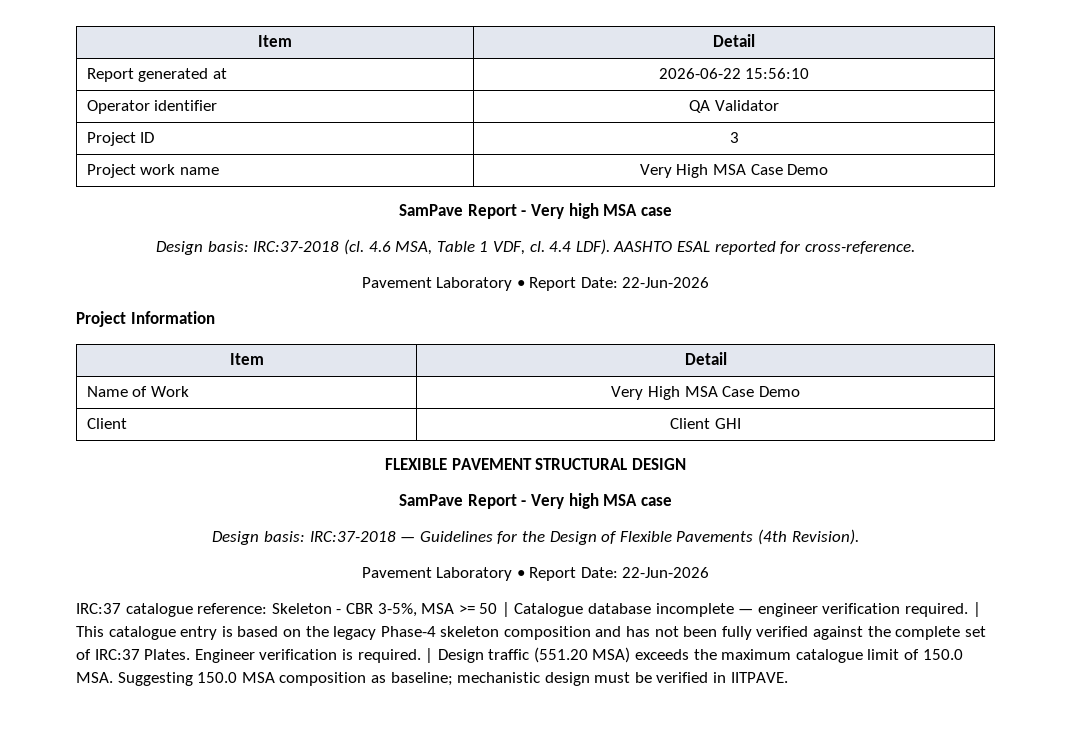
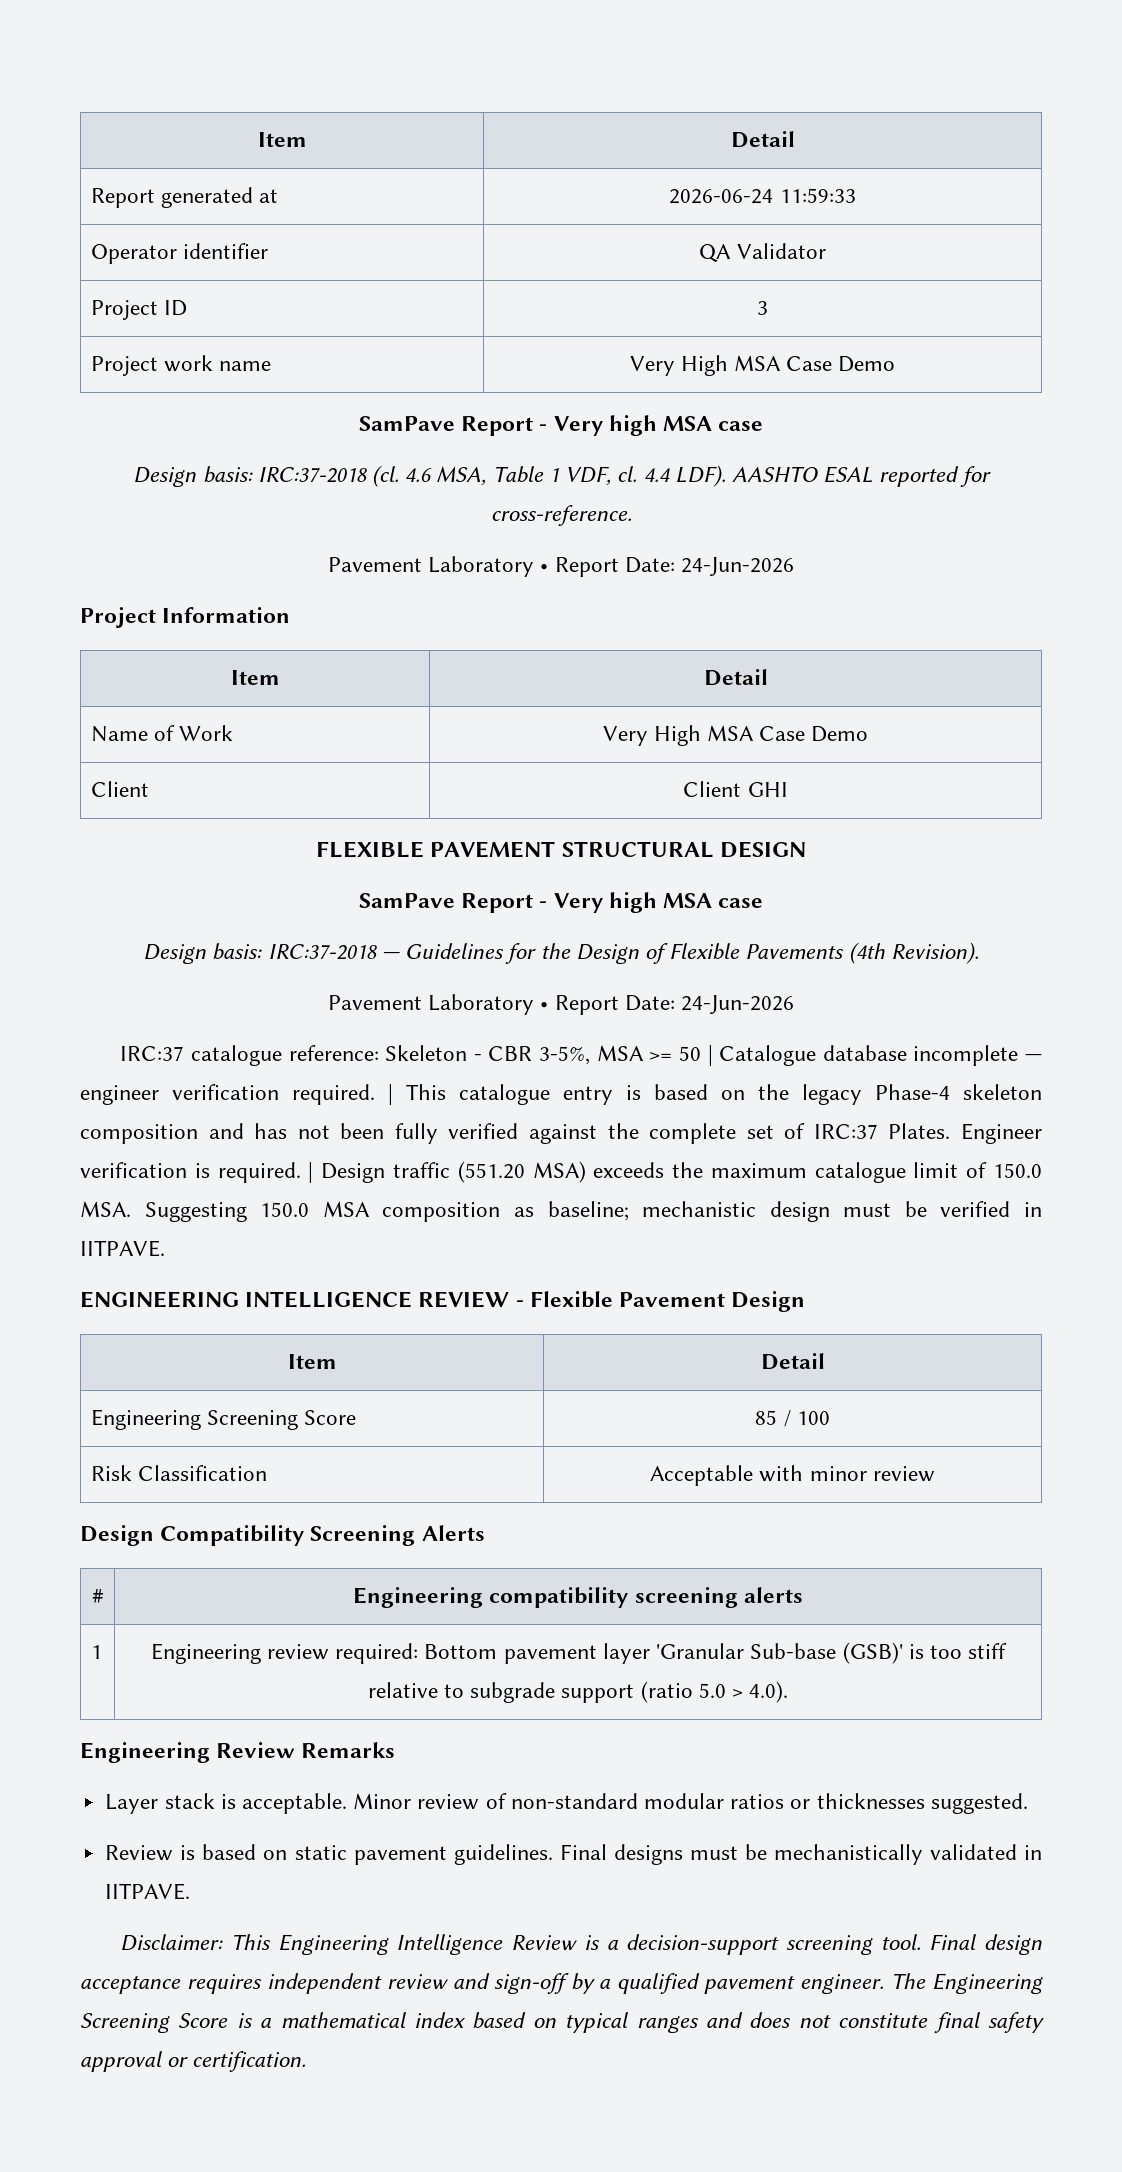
- Report generated at | 2026-06-22 15:56:10
+ Report generated at | 2026-06-24 11:59:33
  AASHTO ESAL reported for cross-reference.
- Pavement Laboratory • Report Date: 22-Jun-2026
+ Pavement Laboratory • Report Date: 24-Jun-2026
  Design basis: IRC:37-2018 — Guidelines for the Design of Flexible Pavements (4th Revision).
- Pavement Laboratory • Report Date: 22-Jun-2026
+ Pavement Laboratory • Report Date: 24-Jun-2026
+ ENGINEERING INTELLIGENCE REVIEW - Flexible Pavement Design
+ Item | Detail
+ Engineering Screening Score | 85 / 100
+ Risk Classification | Acceptable with minor review
+ Design Compatibility Screening Alerts
+ # | Engineering compatibility screening alerts
+ 1 | Engineering review required: Bottom pavement layer 'Granular Sub-base (GSB)' is too stiff relative to subgrade support (ratio 5.0 > 4.0).
+ Engineering Review Remarks
+ Layer stack is acceptable. Minor review of non-standard modular ratios or thicknesses suggested.
+ Review is based on static pavement guidelines. Final designs must be mechanistically validated in IITPAVE.
+ Disclaimer: This Engineering Intelligence Review is a decision-support screening tool. Final design acceptance requires independent review and sign-off by a qualified pavement engineer. The Engineering Screening Score is a mathematical index based on typical ranges and does not constitute final safety approval or certification.

